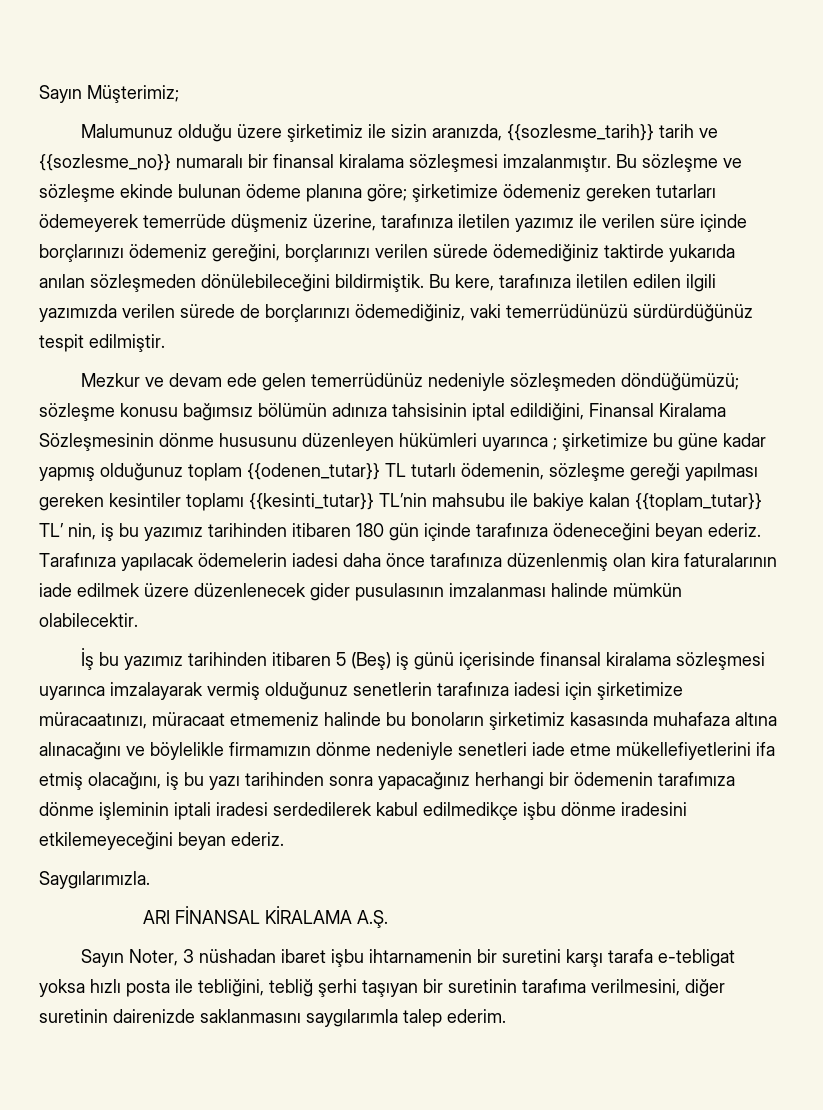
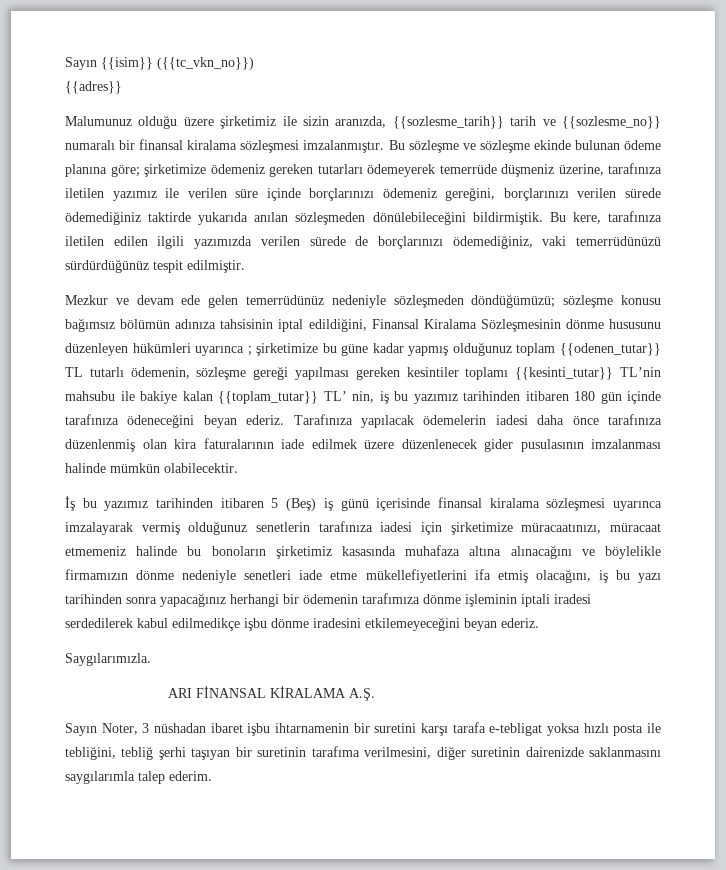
- Sayın Müşterimiz;
+ Sayın {{isim}} ({{tc_vkn_no}})
+ {{adres}}

